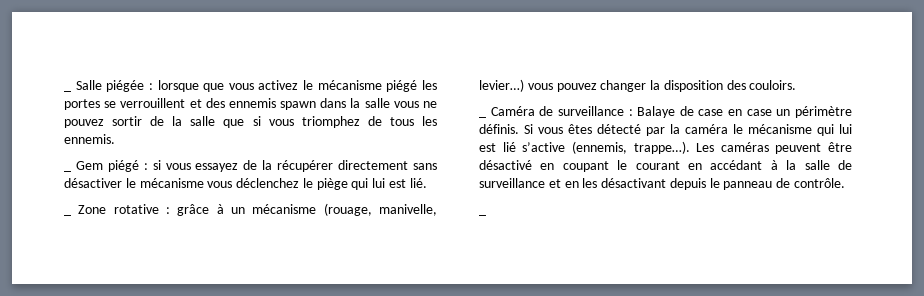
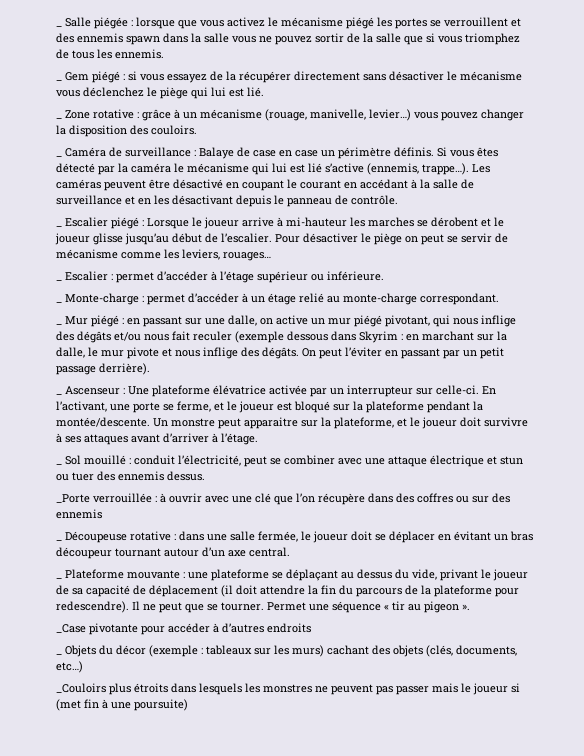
  Les caméras peuvent être désactivé en coupant le courant en accédant à la salle de surveillance et en les désactivant depuis le panneau de contrôle.
- _
+ _ Escalier piégé : Lorsque le joueur arrive à mi-hauteur les marches se dérobent et le joueur glisse jusqu’au début de l’escalier. Pour désactiver le piège on peut se servir de mécanisme comme les leviers, rouages…
+ _ Escalier : permet d’accéder à l’étage supérieur ou inférieure.
+ _ Monte-charge : permet d’accéder à un étage relié au monte-charge correspondant.
+ _ Mur piégé : en passant sur une dalle, on active un mur piégé pivotant, qui nous inflige des dégâts et/ou nous fait reculer (exemple dessous dans Skyrim : en marchant sur la dalle, le mur pivote et nous inflige des dégâts. On peut l’éviter en passant par un petit passage derrière).
+ _ Ascenseur : Une plateforme élévatrice activée par un interrupteur sur celle-ci. En l’activant, une porte se ferme, et le joueur est bloqué sur la plateforme pendant la montée/descente. Un monstre peut apparaitre sur la plateforme, et le joueur doit survivre à ses attaques avant d’arriver à l’étage.
+ _ Sol mouillé : conduit l’électricité, peut se combiner avec une attaque électrique et stun ou tuer des ennemis dessus.
+ _Porte verrouillée : à ouvrir avec une clé que l’on récupère dans des coffres ou sur des ennemis
+ _ Découpeuse rotative : dans une salle fermée, le joueur doit se déplacer en évitant un bras découpeur tournant autour d’un axe central.
+ _ Plateforme mouvante : une plateforme se déplaçant au dessus du vide, privant le joueur de sa capacité de déplacement (il doit attendre la fin du parcours de la plateforme pour redescendre). Il ne peut que se tourner. Permet une séquence « tir au pigeon ».
+ _Case pivotante pour accéder à d’autres endroits
+ _ Objets du décor (exemple : tableaux sur les murs) cachant des objets (clés, documents, etc…)
+ _Couloirs plus étroits dans lesquels les monstres ne peuvent pas passer mais le joueur si (met fin à une poursuite)

